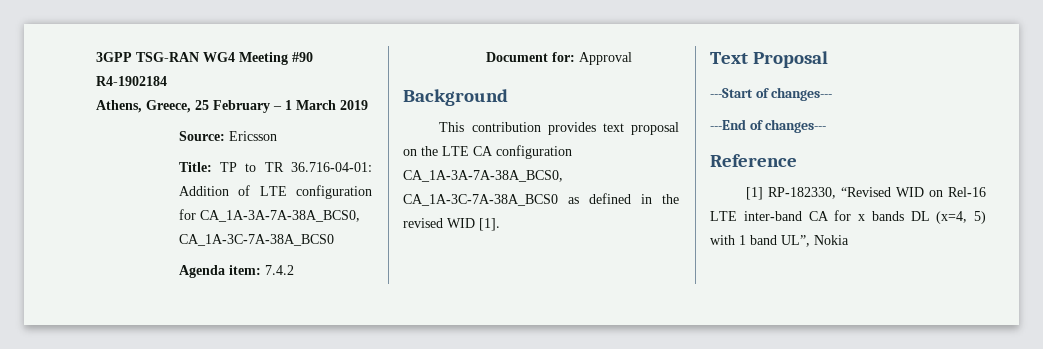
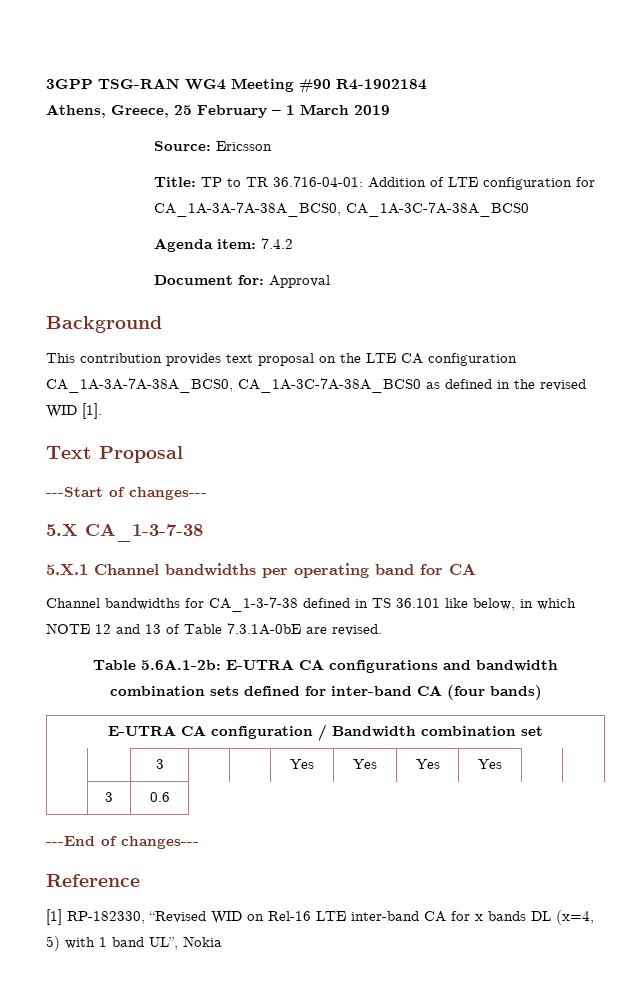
+ 5.X CA_1-3-7-38
+ 5.X.1 Channel bandwidths per operating band for CA
+ Channel bandwidths for CA_1-3-7-38 defined in TS 36.101 like below, in which NOTE 12 and 13 of Table 7.3.1A-0bE are revised.
+ Table 5.6A.1-2b: E-UTRA CA configurations and bandwidth combination sets defined for inter-band CA (four bands)
+ E-UTRA CA configuration / Bandwidth combination set
+ | | 3 | | | Yes | Yes | Yes | Yes | |
+ | 3 | 0.6

